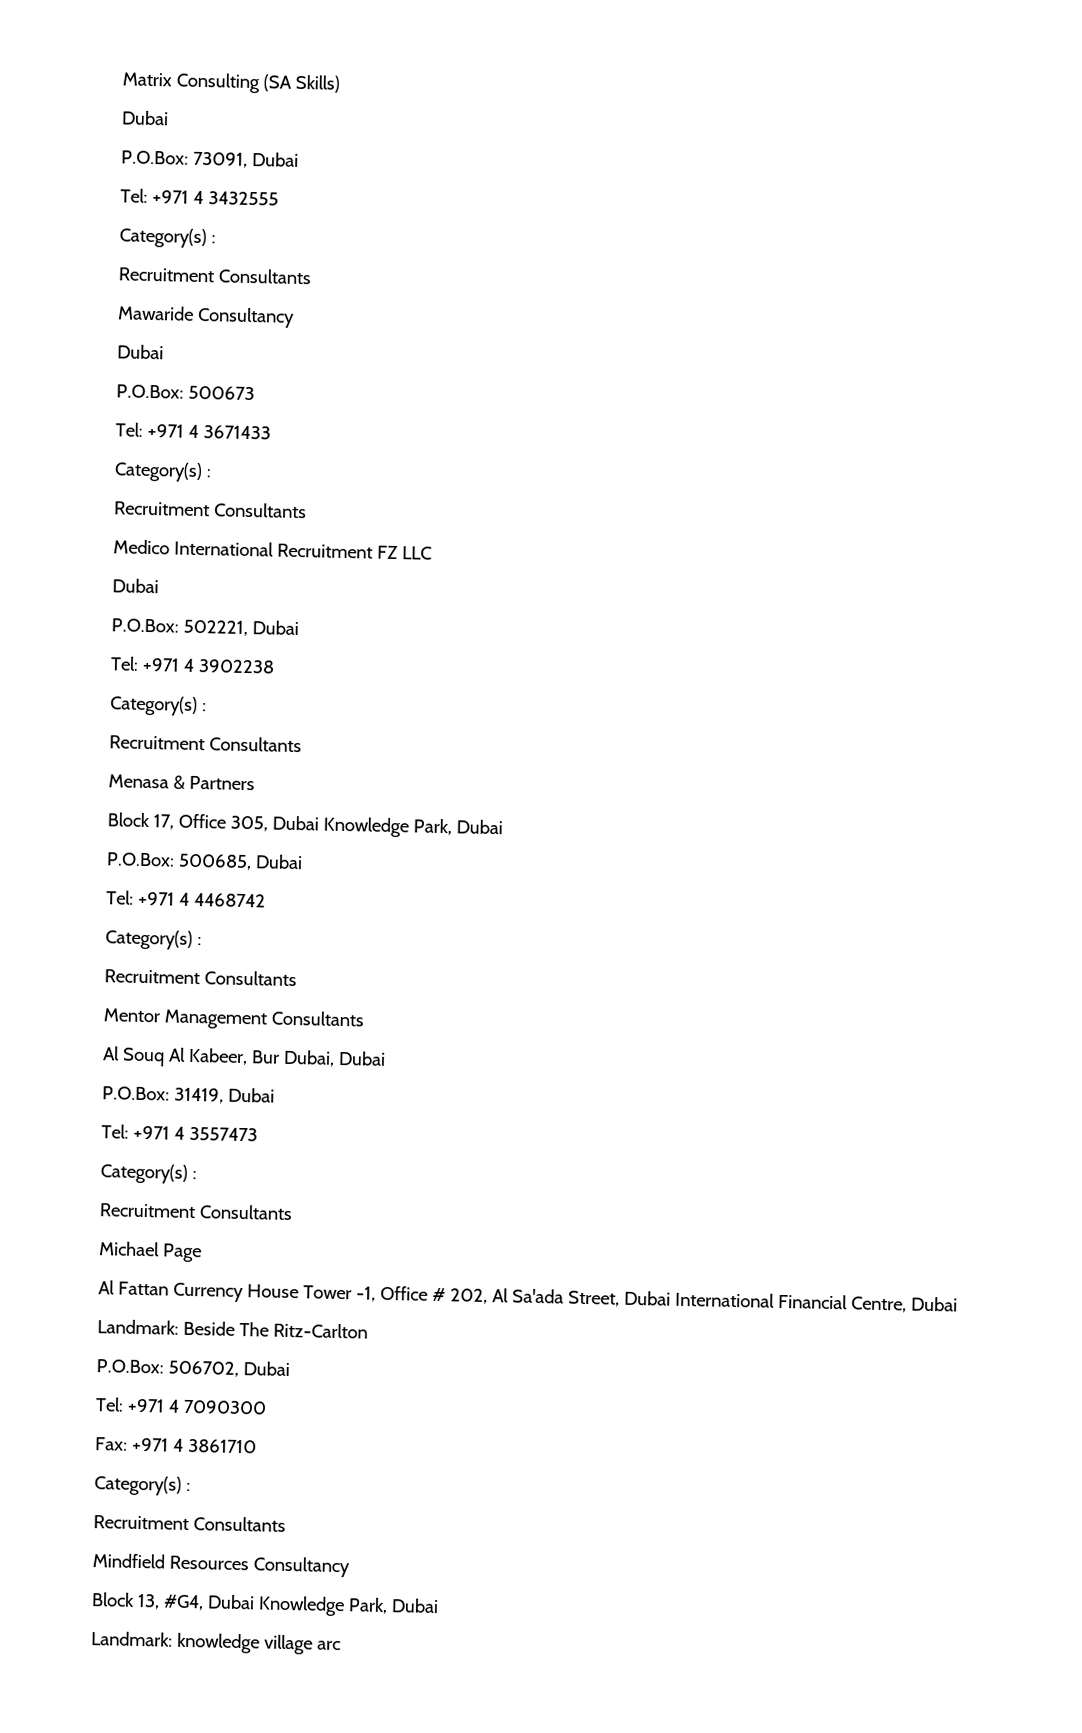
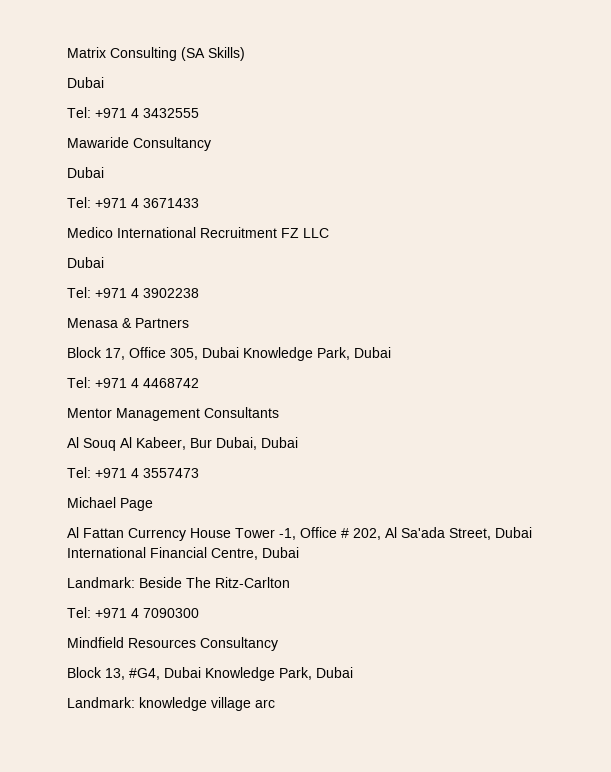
- P.O.Box: 73091, Dubai
  Tel: +971 4 3432555
- Category(s) :
- Recruitment Consultants
- P.O.Box: 500673
  Tel: +971 4 3671433
- Category(s) :
- Recruitment Consultants
- P.O.Box: 502221, Dubai
  Tel: +971 4 3902238
- Category(s) :
- Recruitment Consultants
- P.O.Box: 500685, Dubai
  Tel: +971 4 4468742
- Category(s) :
- Recruitment Consultants
- P.O.Box: 31419, Dubai
  Tel: +971 4 3557473
- Category(s) :
- Recruitment Consultants
- P.O.Box: 506702, Dubai
- Fax: +971 4 3861710
- Category(s) :
- Recruitment Consultants

